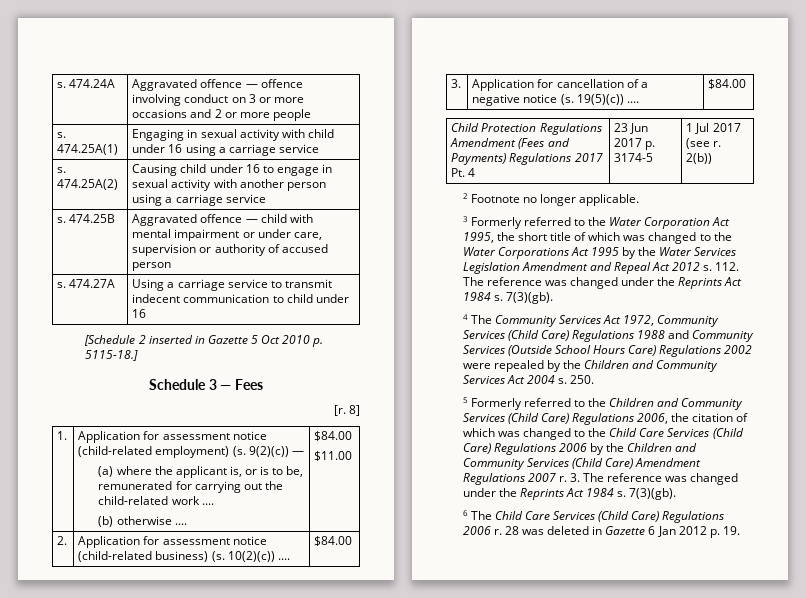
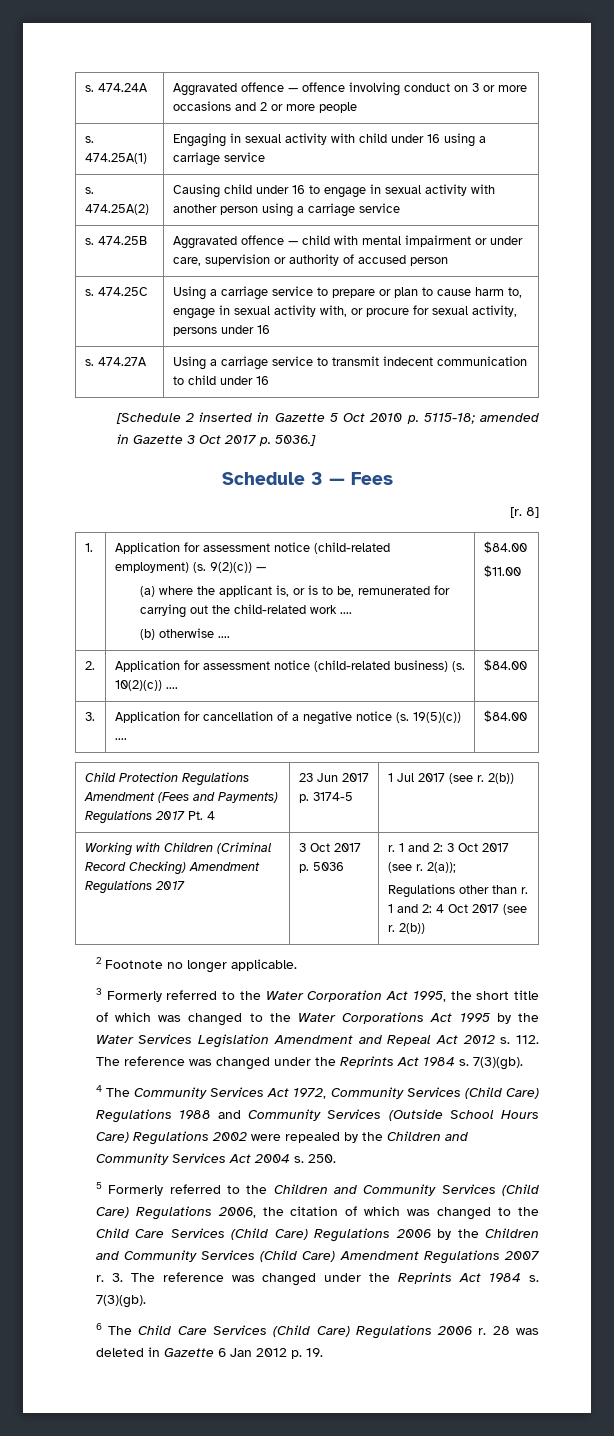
+ s. 474.25C | Using a carriage service to prepare or plan to cause harm to, engage in sexual activity with, or procure for sexual activity, persons under 16
- [Schedule 2 inserted in Gazette 5 Oct 2010 p. 5115-18.]
+ [Schedule 2 inserted in Gazette 5 Oct 2010 p. 5115-18; amended in Gazette 3 Oct 2017 p. 5036.]
+ Working with Children (Criminal Record Checking) Amendment Regulations 2017 | 3 Oct 2017 p. 5036 | r. 1 and 2: 3 Oct 2017 (see r. 2(a));
+ Regulations other than r. 1 and 2: 4 Oct 2017 (see r. 2(b))

